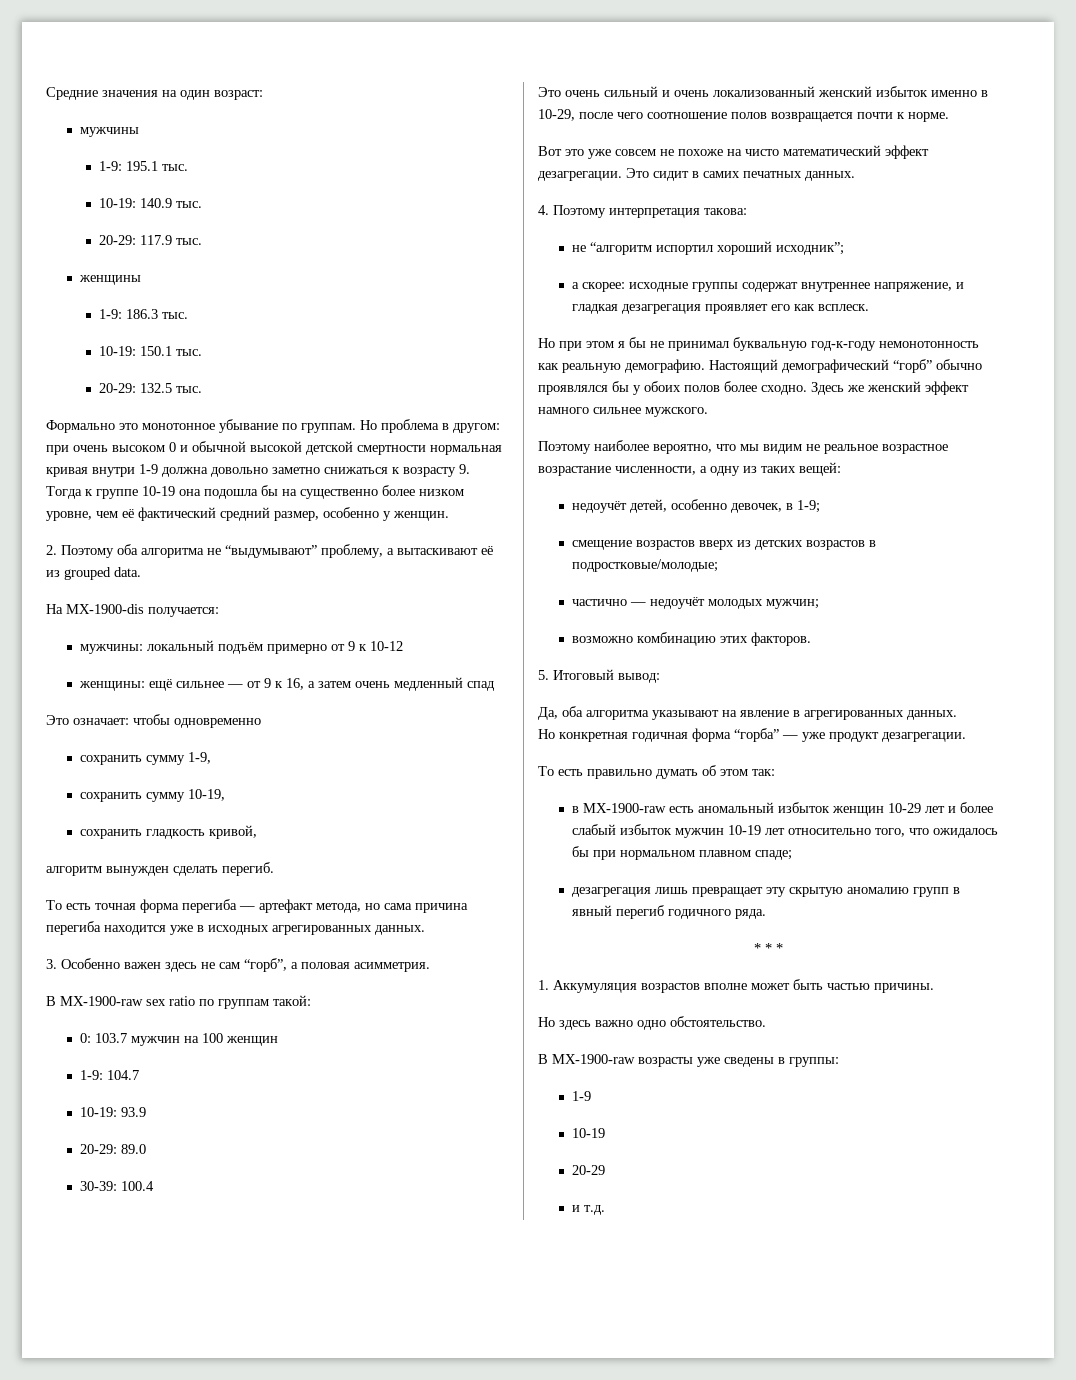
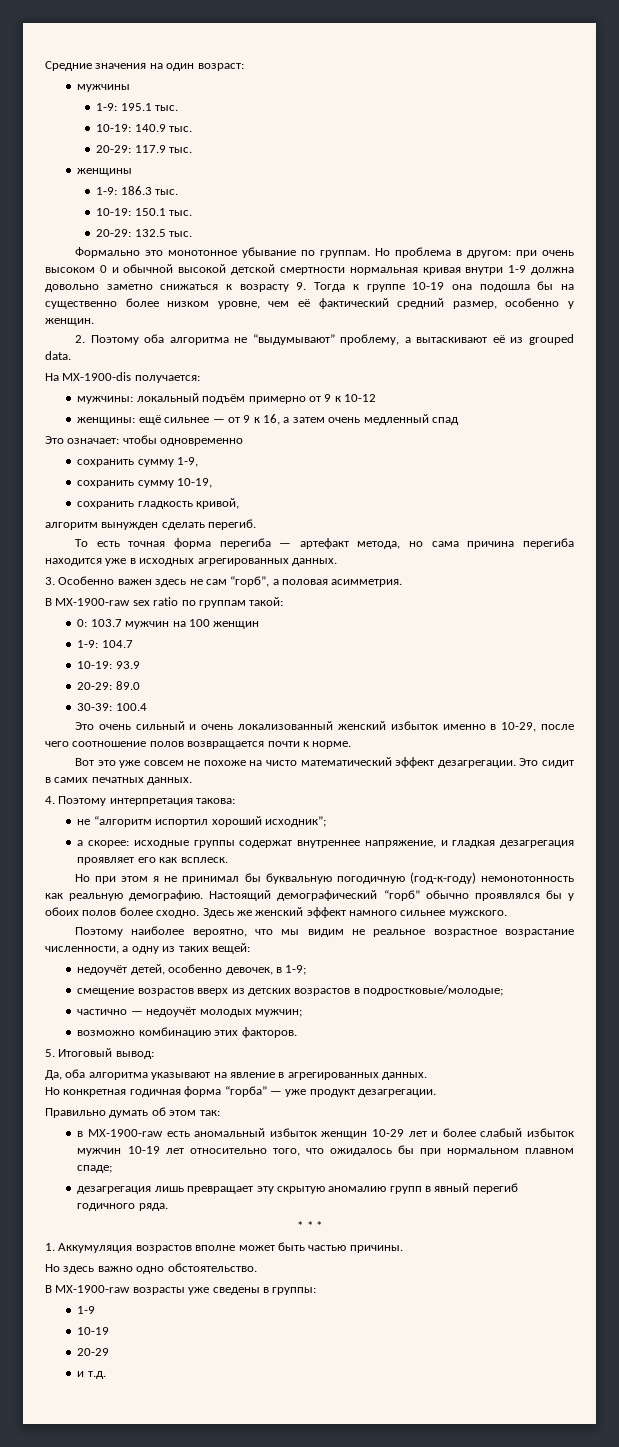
- Но при этом я бы не принимал буквальную год-к-году немонотонность как реальную демографию.
+ Но при этом я не принимал бы буквальную погодичную (год-к-году) немонотонность как реальную демографию.
- То есть правильно думать об этом так:
+ Правильно думать об этом так:

